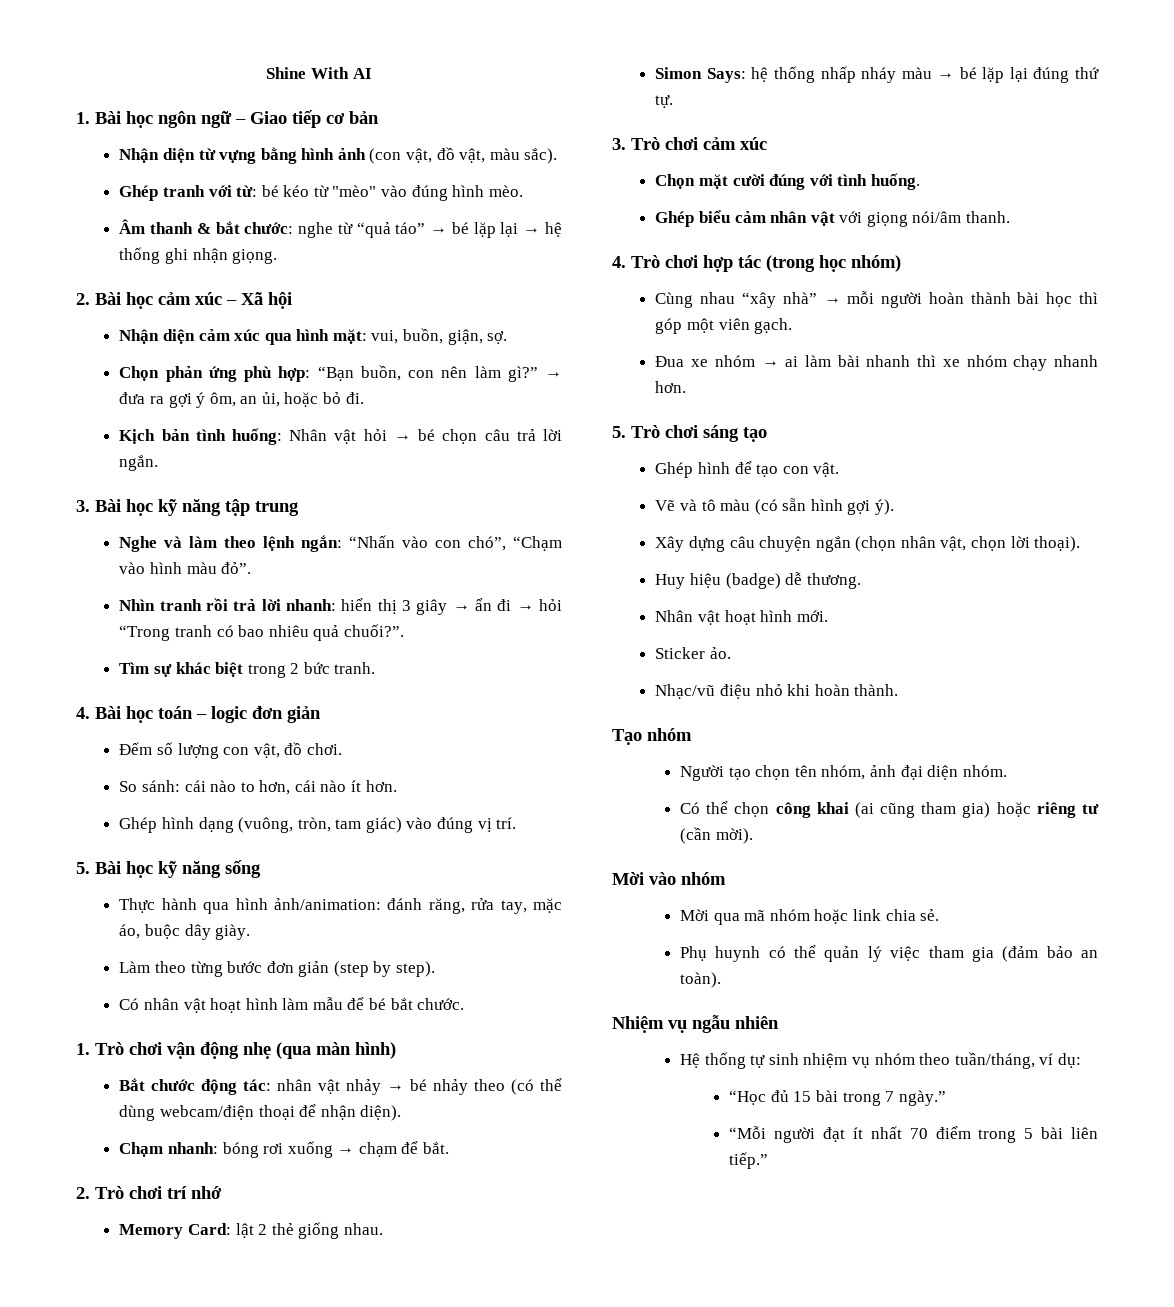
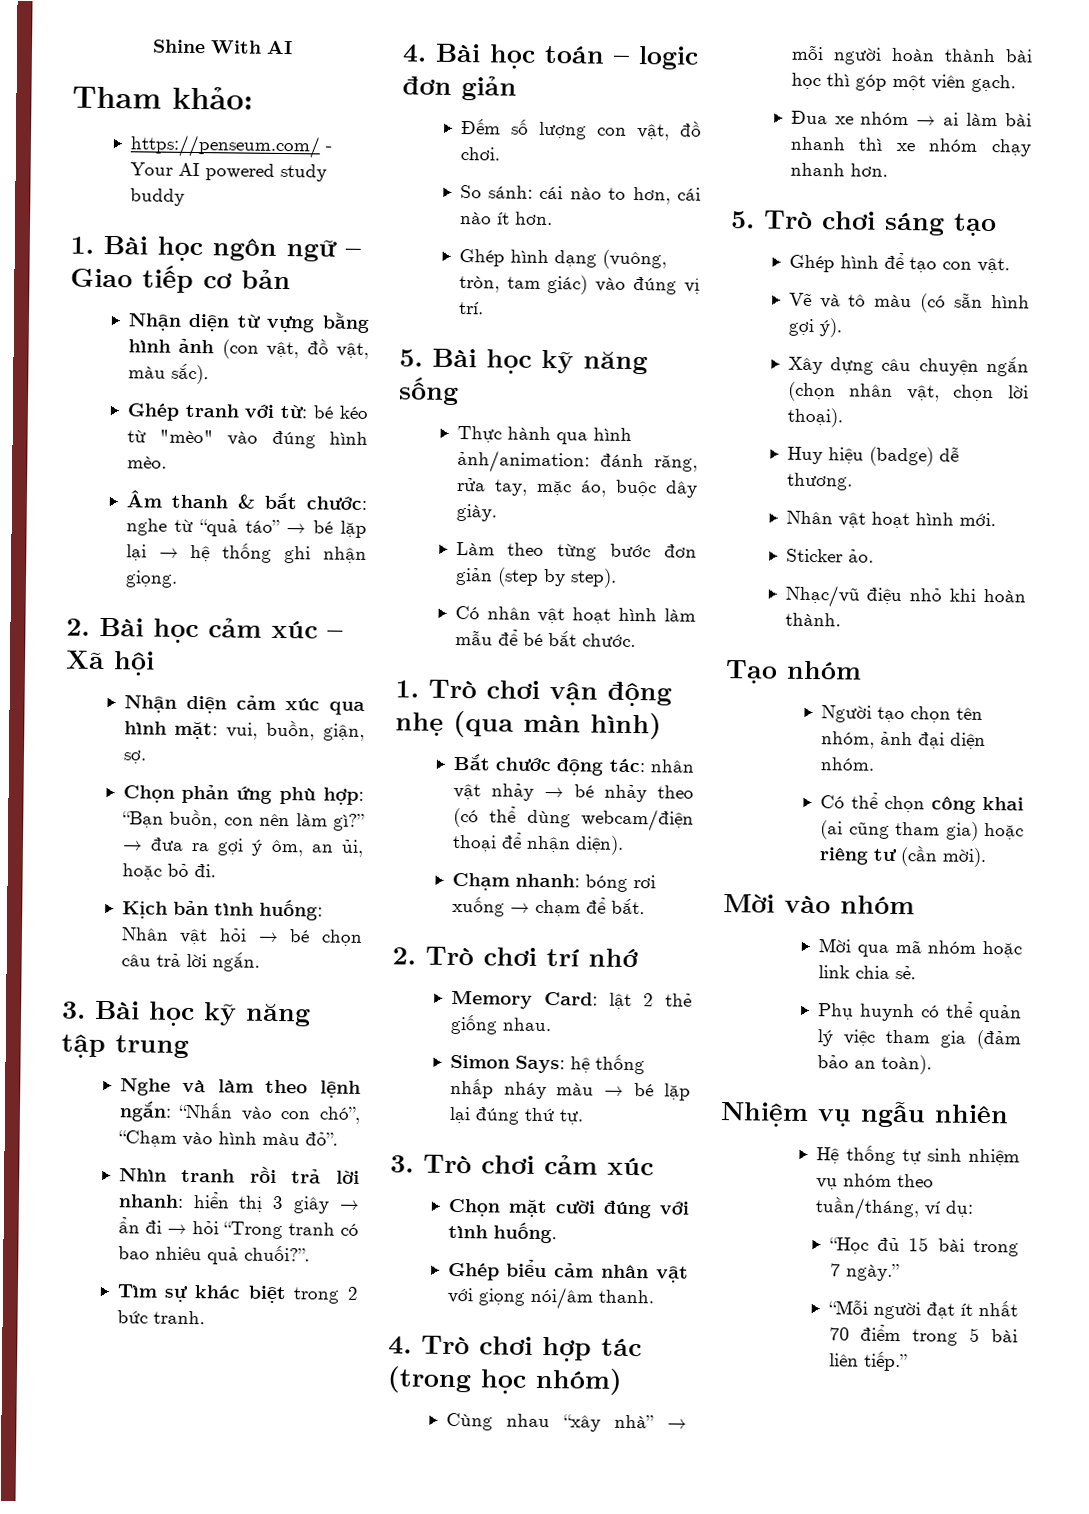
+ Tham khảo:
+ https://penseum.com/ - Your AI powered study buddy

